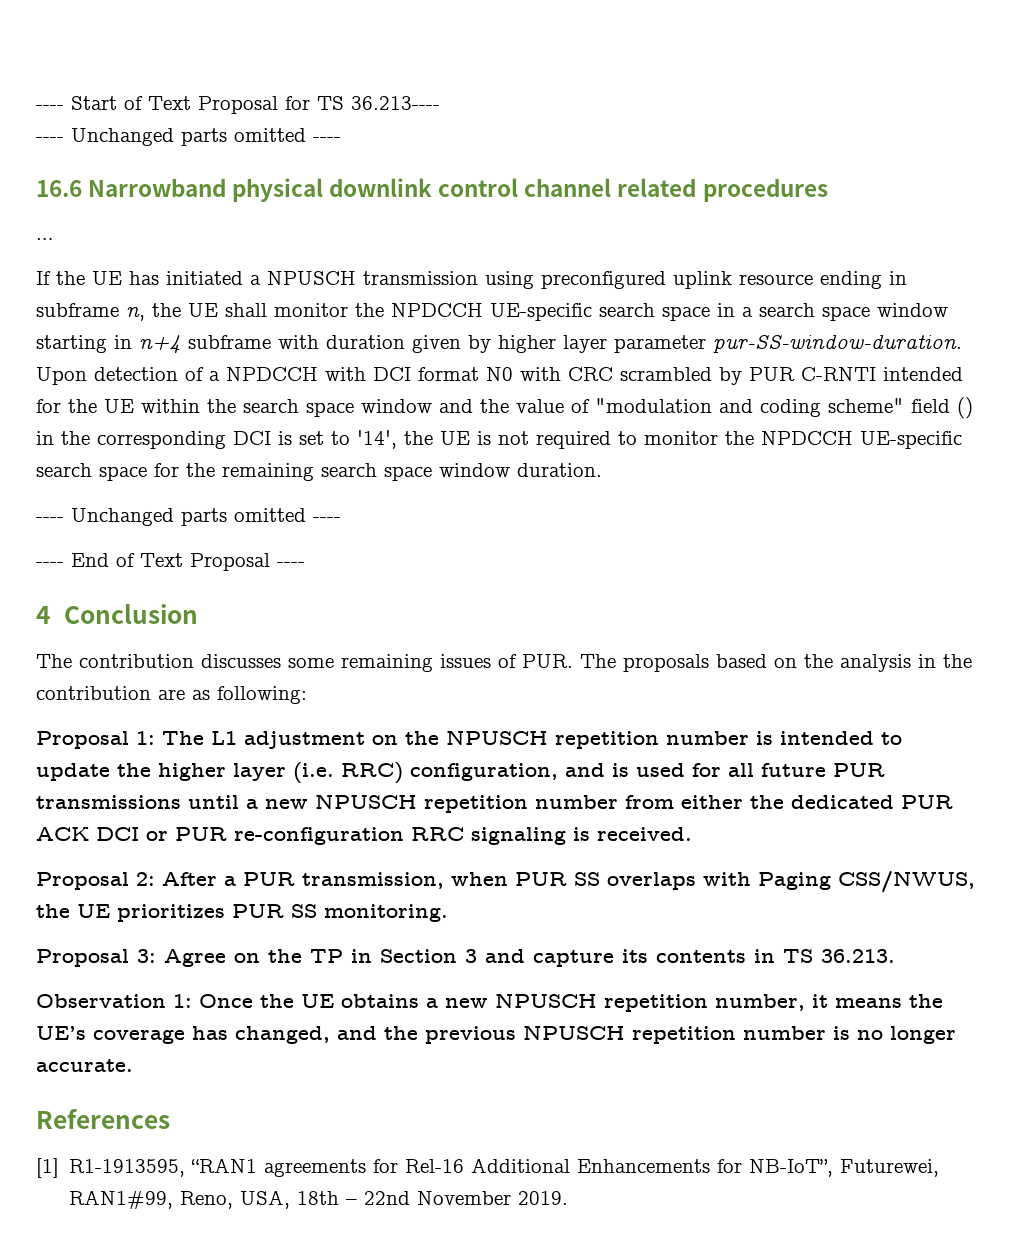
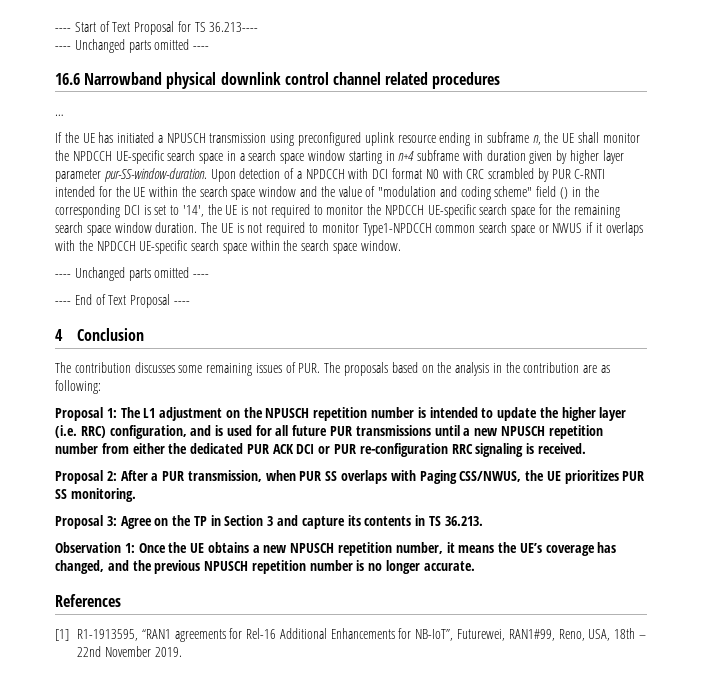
+ The UE is not required to monitor Type1-NPDCCH common search space or NWUS if it overlaps with the NPDCCH UE-specific search space within the search space window.

